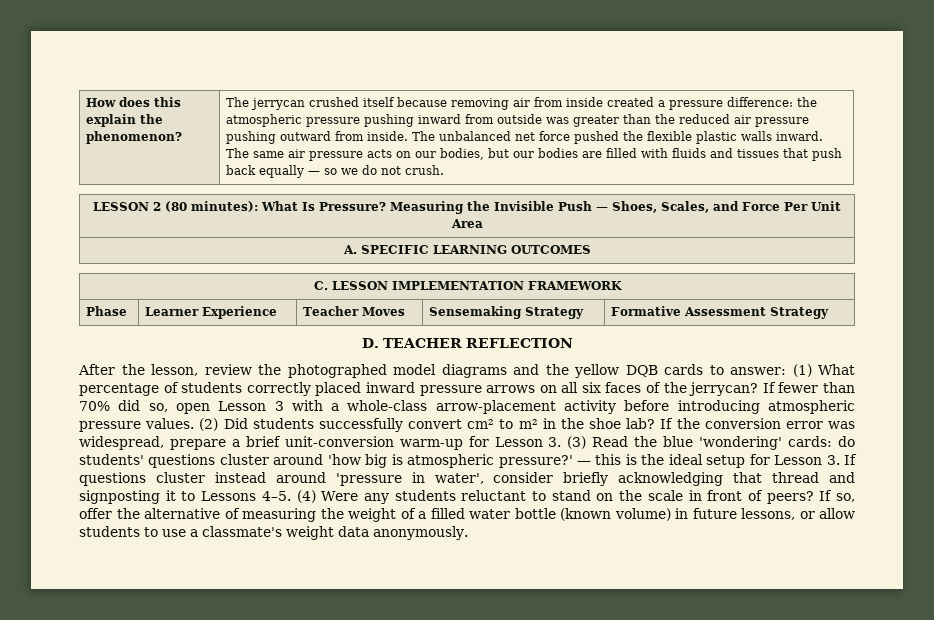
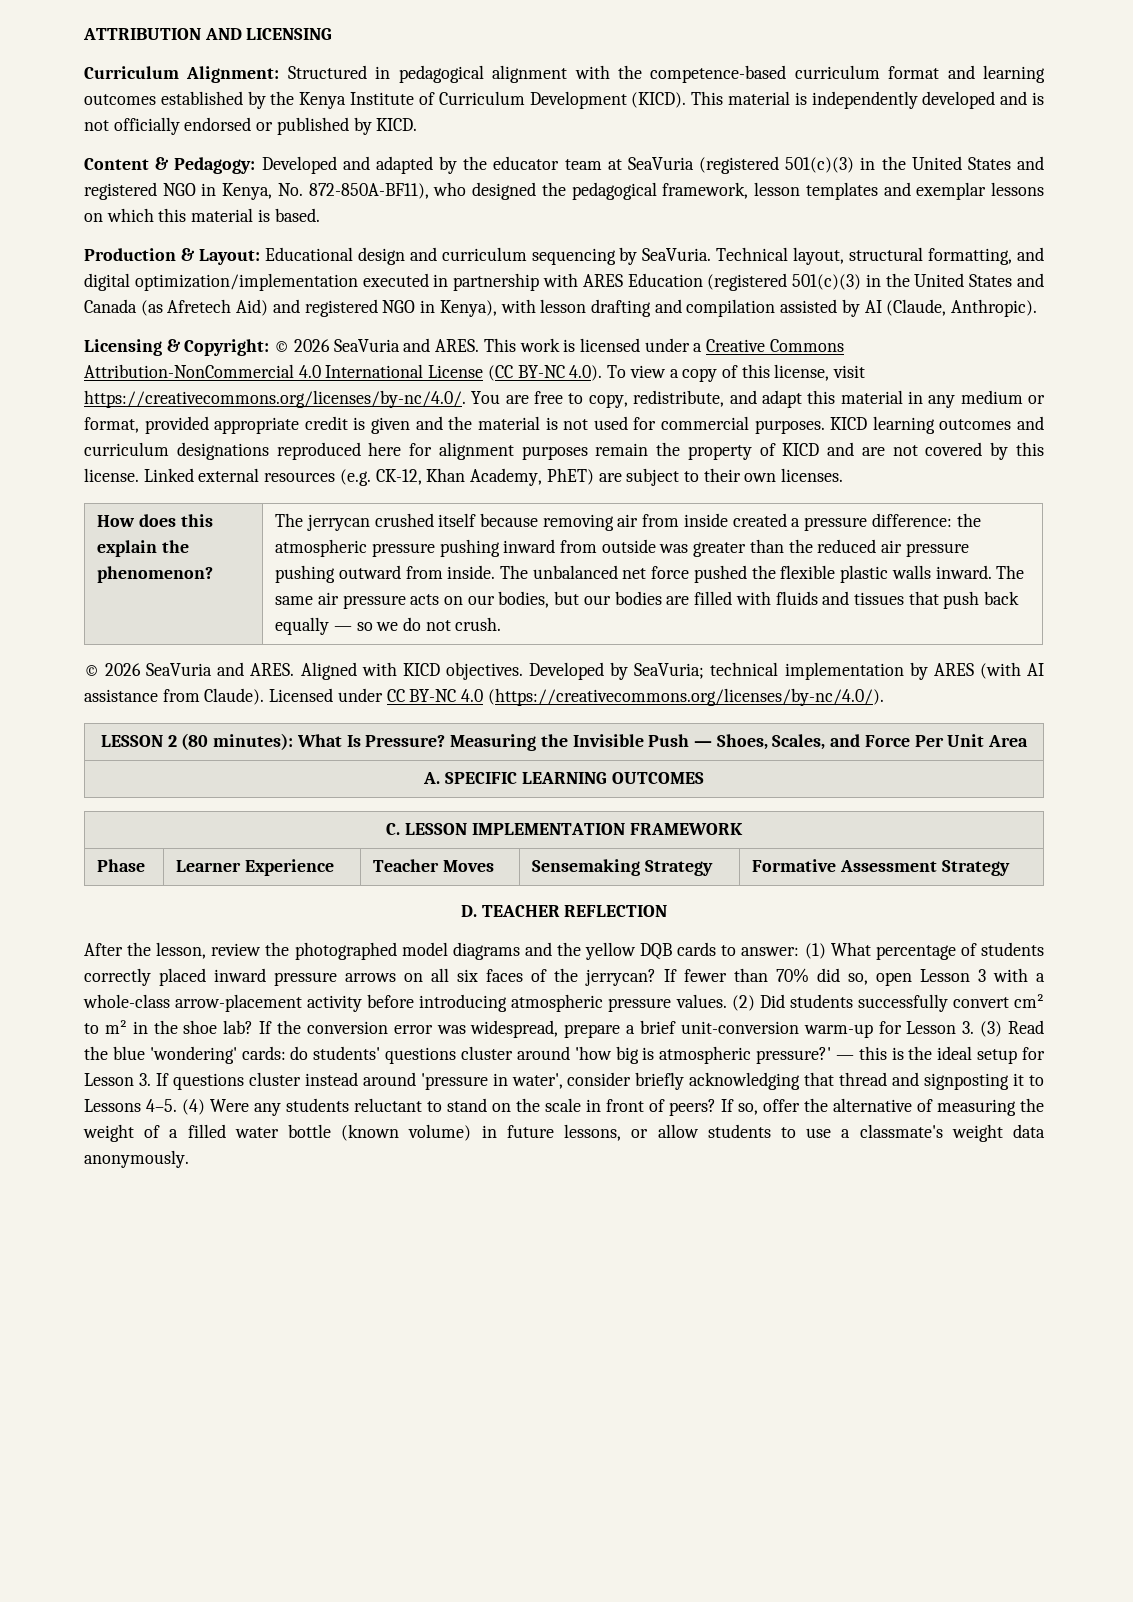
+ ATTRIBUTION AND LICENSING
+ Curriculum Alignment: Structured in pedagogical alignment with the competence-based curriculum format and learning outcomes established by the Kenya Institute of Curriculum Development (KICD). This material is independently developed and is not officially endorsed or published by KICD.
+ Content & Pedagogy: Developed and adapted by the educator team at SeaVuria (registered 501(c)(3) in the United States and registered NGO in Kenya, No. 872-850A-BF11), who designed the pedagogical framework, lesson templates and exemplar lessons on which this material is based.
+ Production & Layout: Educational design and curriculum sequencing by SeaVuria. Technical layout, structural formatting, and digital optimization/implementation executed in partnership with ARES Education (registered 501(c)(3) in the United States and Canada (as Afretech Aid) and registered NGO in Kenya), with lesson drafting and compilation assisted by AI (Claude, Anthropic).
+ Licensing & Copyright: © 2026 SeaVuria and ARES. This work is licensed under a Creative Commons Attribution-NonCommercial 4.0 International License (CC BY-NC 4.0). To view a copy of this license, visit https://creativecommons.org/licenses/by-nc/4.0/. You are free to copy, redistribute, and adapt this material in any medium or format, provided appropriate credit is given and the material is not used for commercial purposes. KICD learning outcomes and curriculum designations reproduced here for alignment purposes remain the property of KICD and are not covered by this license. Linked external resources (e.g. CK-12, Khan Academy, PhET) are subject to their own licenses.
+ © 2026 SeaVuria and ARES. Aligned with KICD objectives. Developed by SeaVuria; technical implementation by ARES (with AI assistance from Claude). Licensed under CC BY-NC 4.0 (https://creativecommons.org/licenses/by-nc/4.0/).

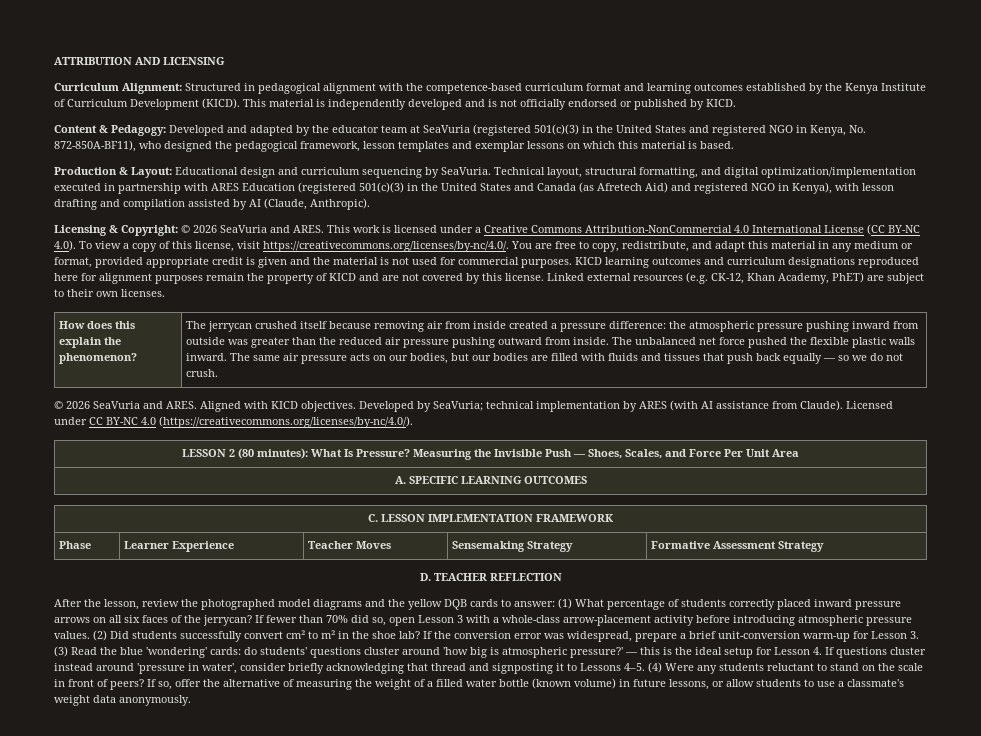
- — this is the ideal setup for Lesson 3. If questions cluster instead around 'pressure in water', consider briefly acknowledging that thread and signposting it to Lessons 4–5.
+ — this is the ideal setup for Lesson 4. If questions cluster instead around 'pressure in water', consider briefly acknowledging that thread and signposting it to Lessons 4–5.

